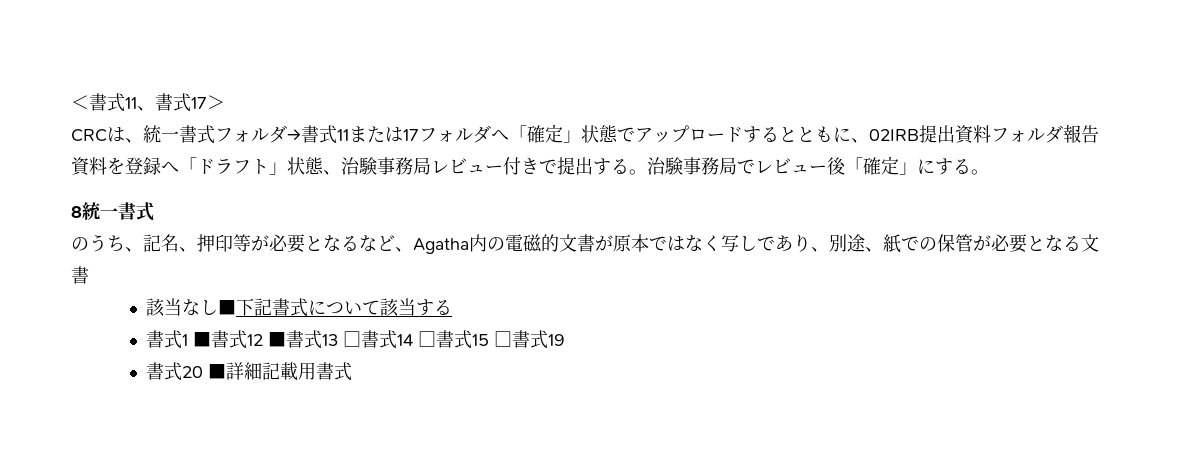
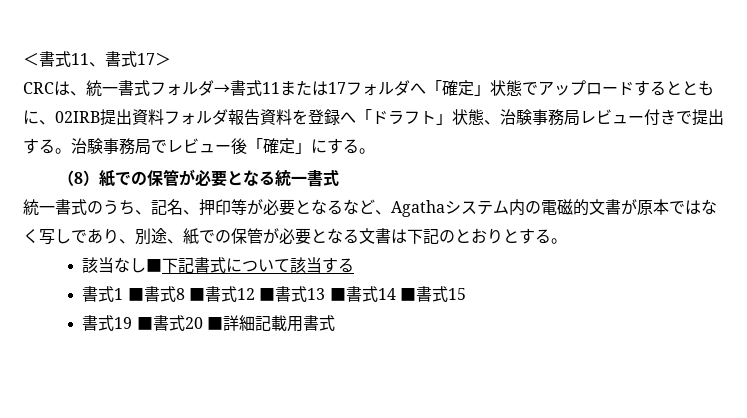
- 8統一書式
+ （8）紙での保管が必要となる統一書式
- のうち、記名、押印等が必要となるなど、Agatha内の電磁的文書が原本ではなく写しであり、別途、紙での保管が必要となる文書
+ 統一書式のうち、記名、押印等が必要となるなど、Agathaシステム内の電磁的文書が原本ではなく写しであり、別途、紙での保管が必要となる文書は下記のとおりとする。
- 書式1 ■書式12 ■書式13 □書式14 □書式15 □書式19
- 書式20 ■詳細記載用書式
+ 書式1 ■書式8 ■書式12 ■書式13 ■書式14 ■書式15
+ 書式19 ■書式20 ■詳細記載用書式

